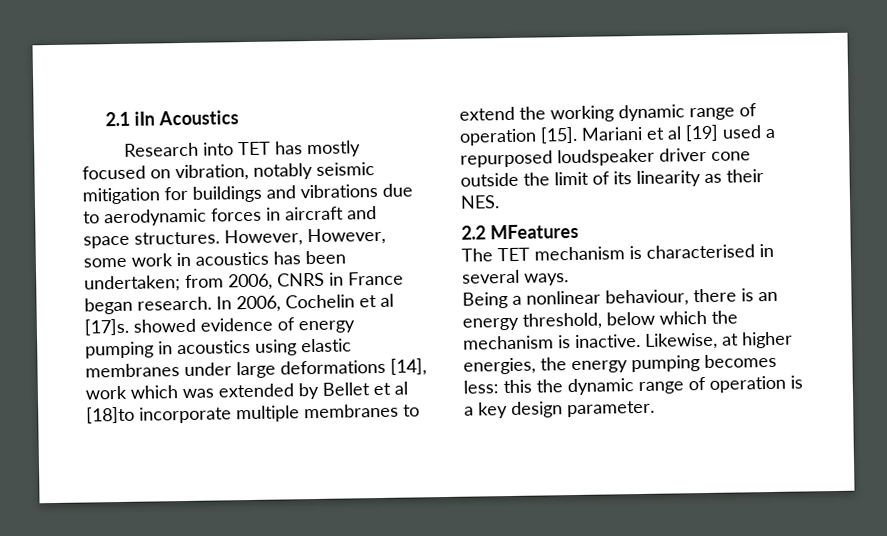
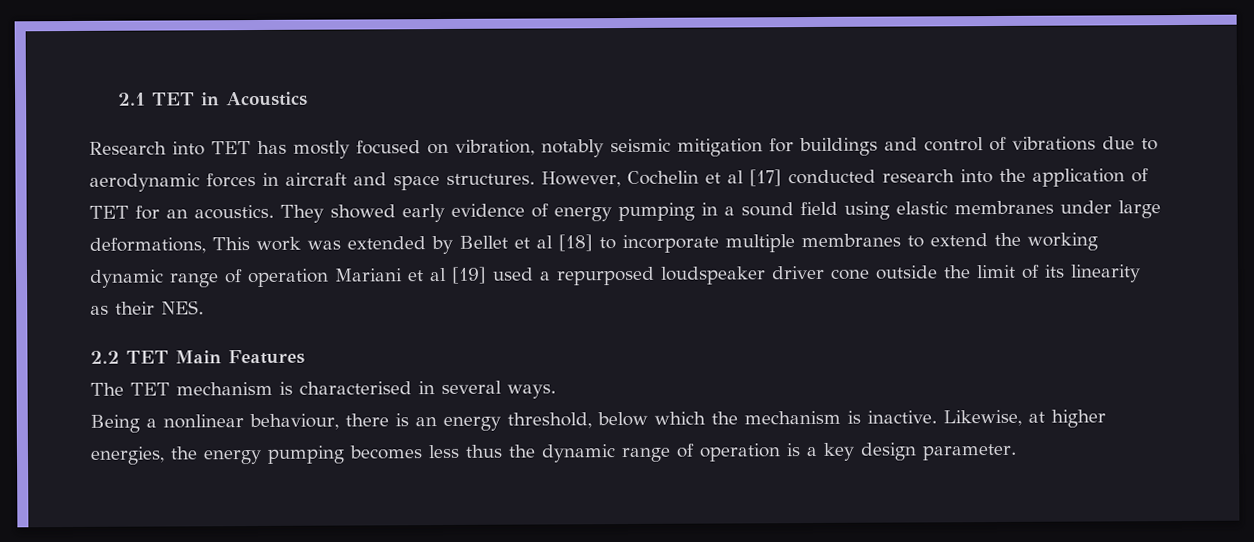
- 2.1 iIn Acoustics
+ 2.1 TET in Acoustics
- Research into TET has mostly focused on vibration, notably seismic mitigation for buildings and vibrations due to aerodynamic forces in aircraft and space structures.
+ Research into TET has mostly focused on vibration, notably seismic mitigation for buildings and control of vibrations due to aerodynamic forces in aircraft and space structures.
- However, However, some work in acoustics has been undertaken; from 2006, CNRS in France began research. In 2006, Cochelin et al [17]s. showed evidence of energy pumping in acoustics using elastic membranes under large deformations [14], work which was extended by Bellet et al [18]to incorporate multiple membranes to extend the working dynamic range of operation [15]. Mariani et al [19] used a repurposed loudspeaker driver cone outside the limit of its linearity as their NES.
+ However, Cochelin et al [17] conducted research into the application of TET for an acoustics. They showed early evidence of energy pumping in a sound field using elastic membranes under large deformations, This work was extended by Bellet et al [18] to incorporate multiple membranes to extend the working dynamic range of operation Mariani et al [19] used a repurposed loudspeaker driver cone outside the limit of its linearity as their NES.
- 2.2 MFeatures
+ 2.2 TET Main Features
- Likewise, at higher energies, the energy pumping becomes less: this the dynamic range of operation is a key design parameter.
+ Likewise, at higher energies, the energy pumping becomes less thus the dynamic range of operation is a key design parameter.

